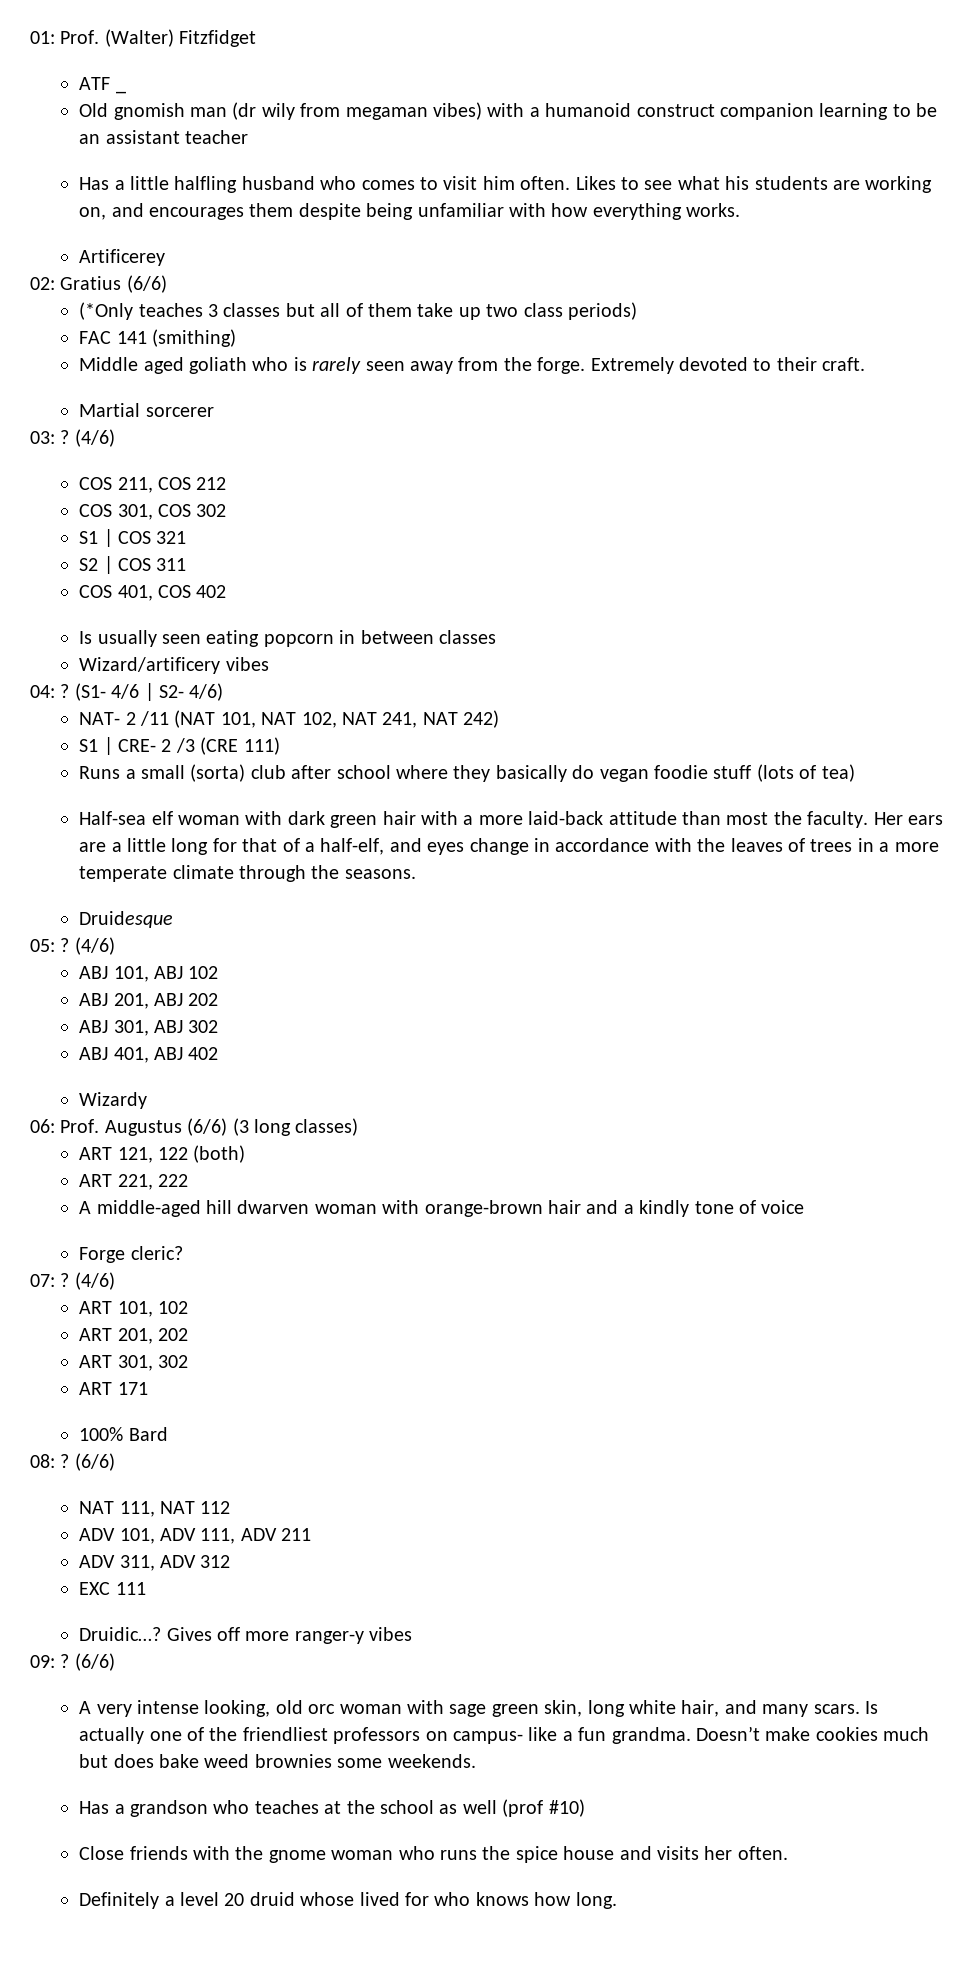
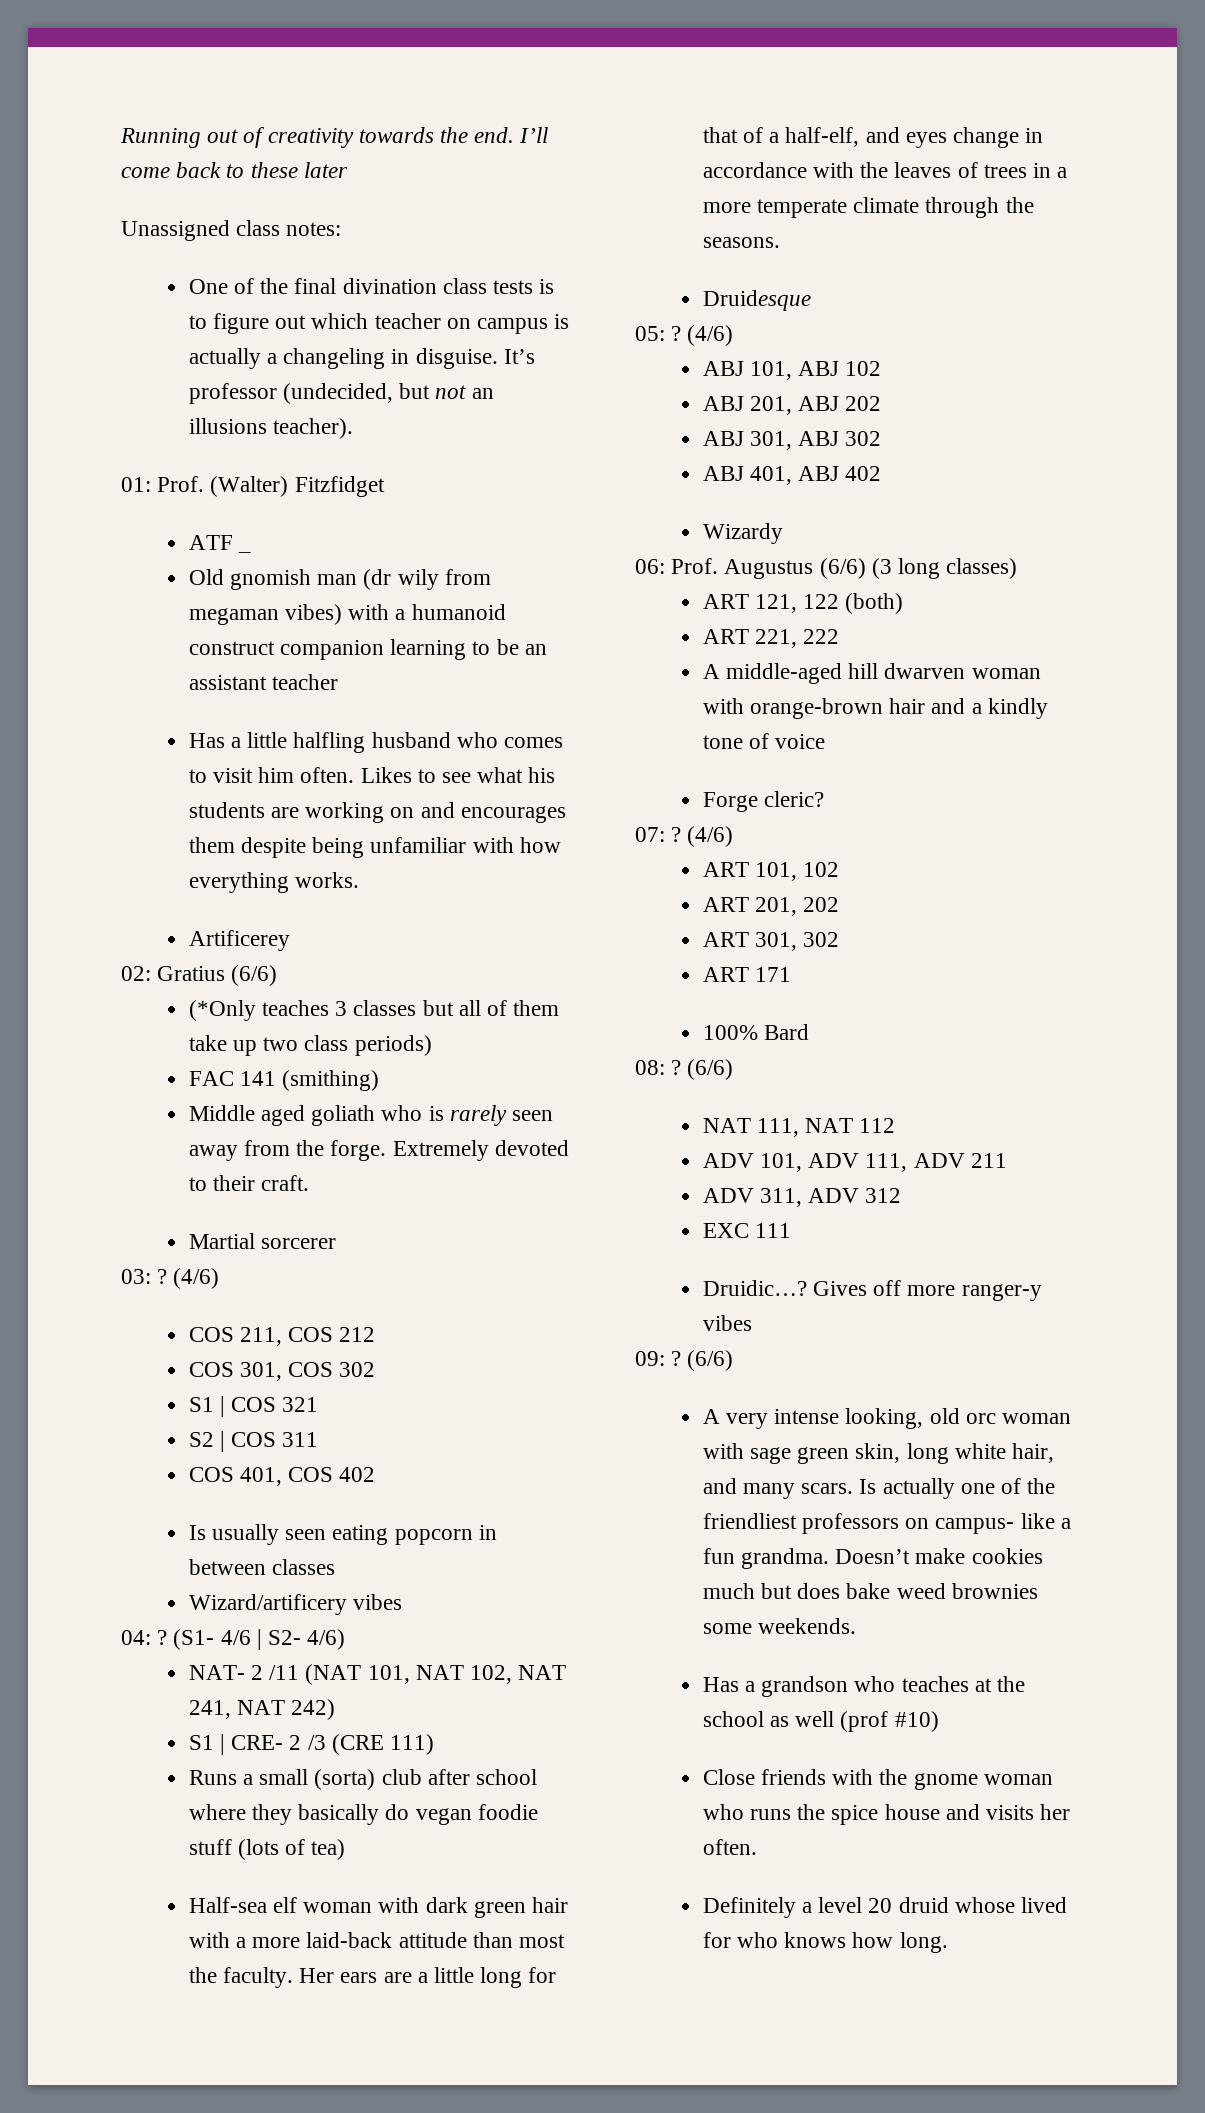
+ Running out of creativity towards the end. I’ll come back to these later
+ Unassigned class notes:
+ One of the final divination class tests is to figure out which teacher on campus is actually a changeling in disguise. It’s professor (undecided, but not an illusions teacher).
- Likes to see what his students are working on, and encourages them despite being unfamiliar with how everything works.
+ Likes to see what his students are working on and encourages them despite being unfamiliar with how everything works.

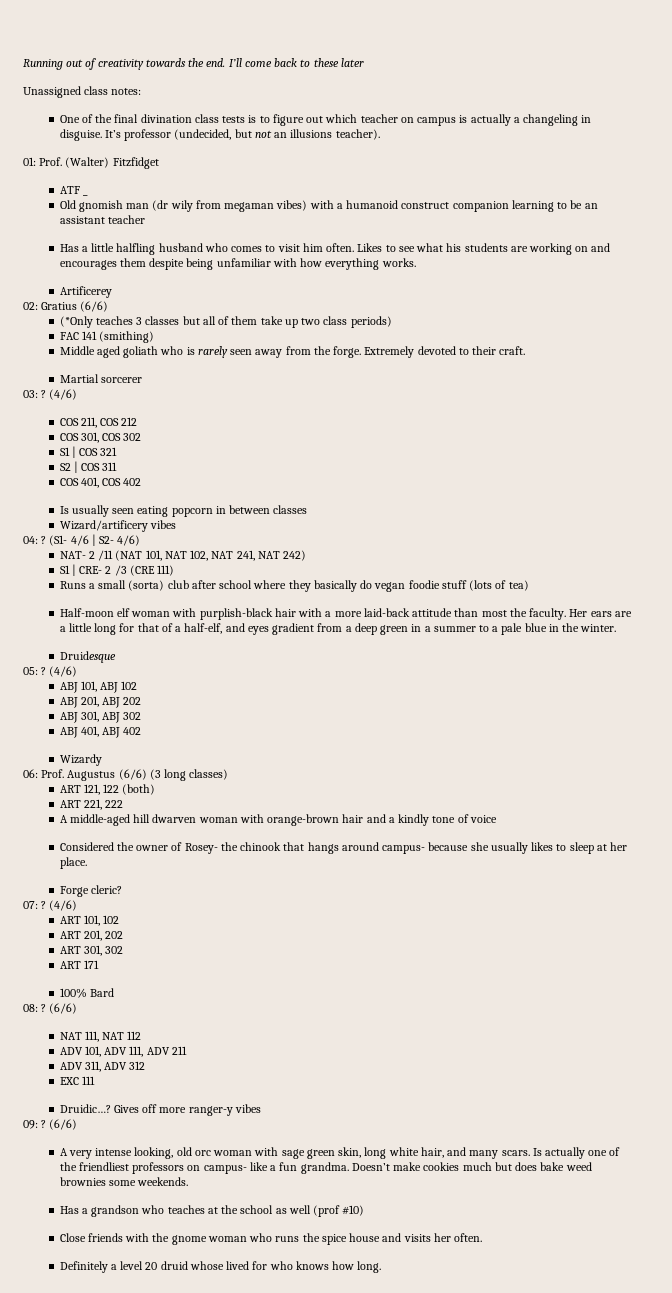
- Half-sea elf woman with dark green hair with a more laid-back attitude than most the faculty.
+ Half-moon elf woman with purplish-black hair with a more laid-back attitude than most the faculty.
- Her ears are a little long for that of a half-elf, and eyes change in accordance with the leaves of trees in a more temperate climate through the seasons.
+ Her ears are a little long for that of a half-elf, and eyes gradient from a deep green in a summer to a pale blue in the winter.
+ Considered the owner of Rosey- the chinook that hangs around campus- because she usually likes to sleep at her place.

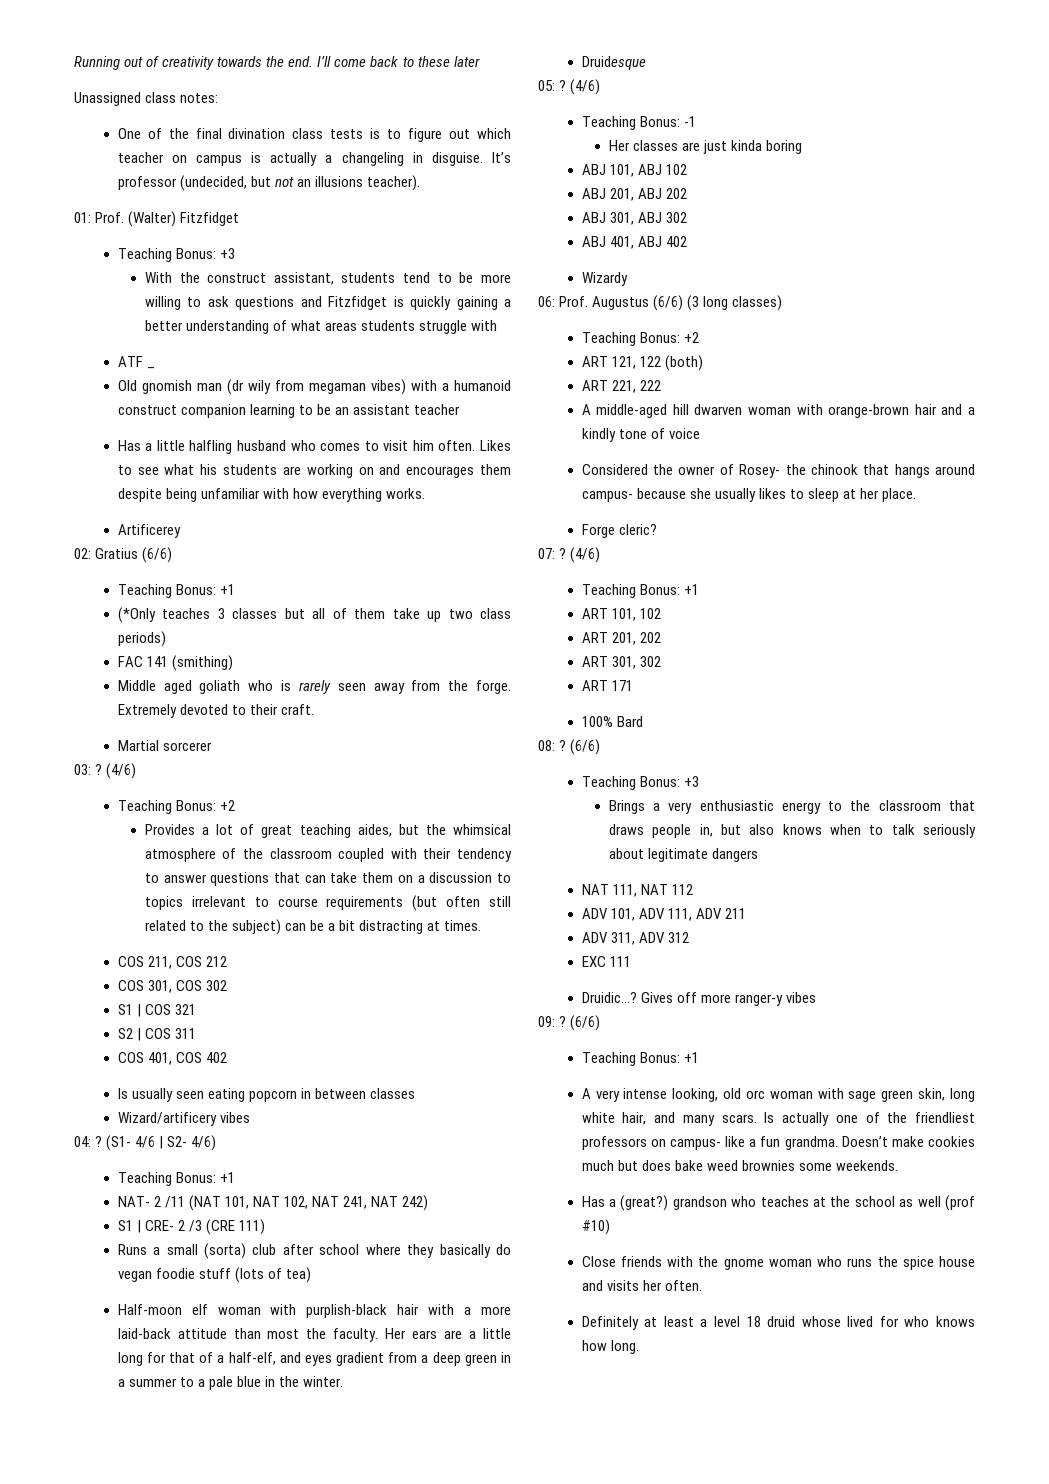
  01: Prof. (Walter) Fitzfidget
+ Teaching Bonus: +3
+ With the construct assistant, students tend to be more willing to ask questions and Fitzfidget is quickly gaining a better understanding of what areas students struggle with
  02: Gratius (6/6)
+ Teaching Bonus: +1
  03: ? (4/6)
+ Teaching Bonus: +2
+ Provides a lot of great teaching aides, but the whimsical atmosphere of the classroom coupled with their tendency to answer questions that can take them on a discussion to topics irrelevant to course requirements (but often still related to the subject) can be a bit distracting at times.
  (S1- 4/6 | S2- 4/6)
+ Teaching Bonus: +1
+ Teaching Bonus: -1
+ Her classes are just kinda boring
  06: Prof. Augustus (6/6) (3 long classes)
+ Teaching Bonus: +2
  07: ? (4/6)
+ Teaching Bonus: +1
  08: ? (6/6)
+ Teaching Bonus: +3
+ Brings a very enthusiastic energy to the classroom that draws people in, but also knows when to talk seriously about legitimate dangers
  09: ? (6/6)
+ Teaching Bonus: +1
- Has a grandson who teaches at the school as well (prof #10)
+ Has a (great?) grandson who teaches at the school as well (prof #10)
- Definitely a level 20 druid whose lived for who knows how long.
+ Definitely at least a level 18 druid whose lived for who knows how long.

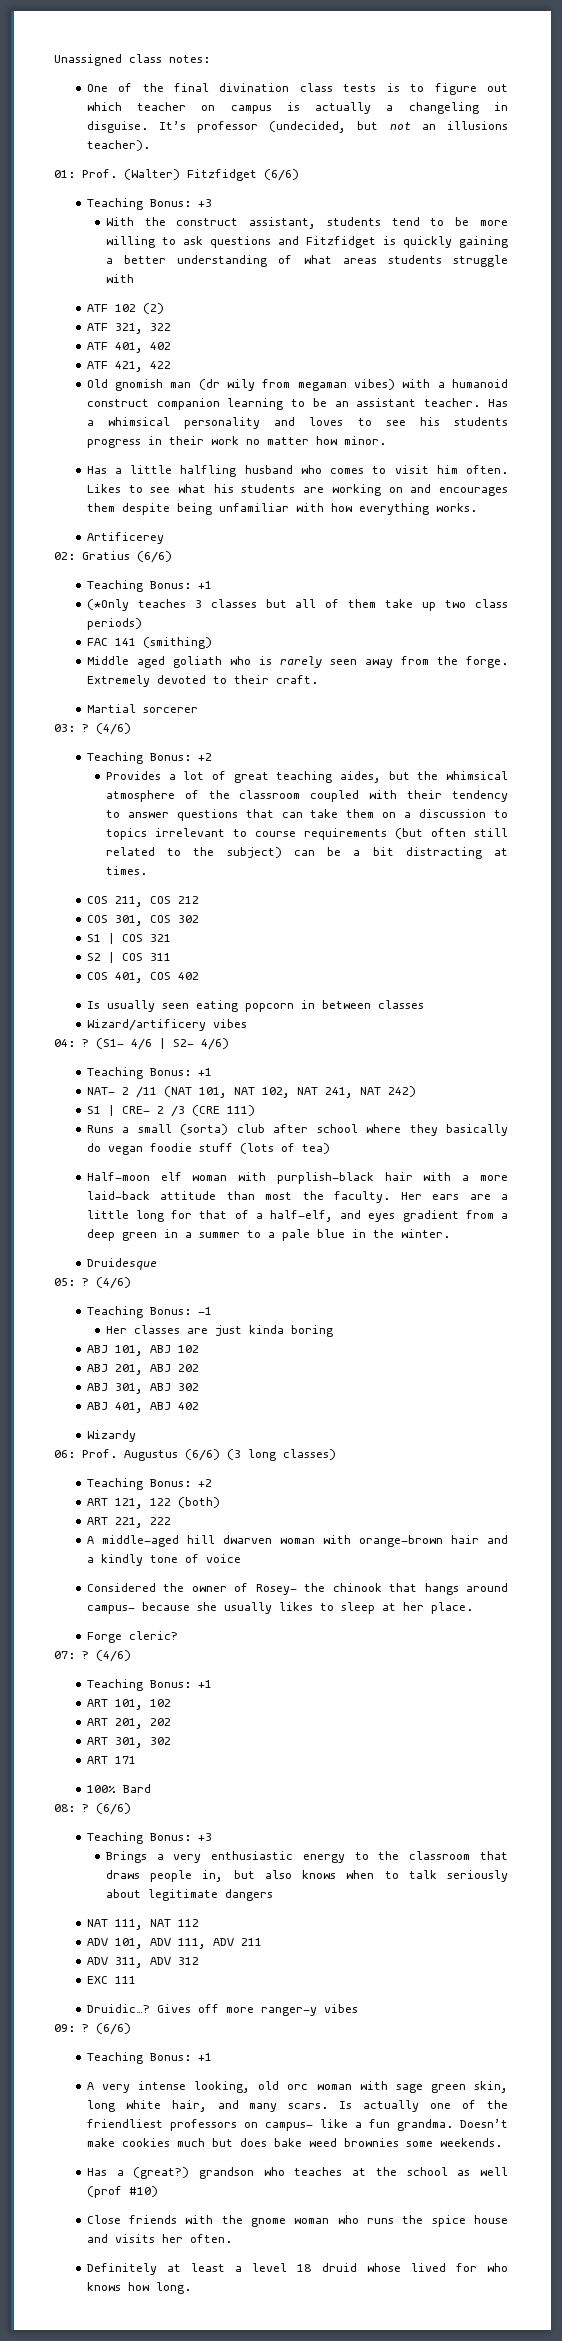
- Running out of creativity towards the end. I’ll come back to these later
- 01: Prof. (Walter) Fitzfidget
+ 01: Prof. (Walter) Fitzfidget (6/6)
- ATF _
+ ATF 102 (2)
+ ATF 321, 322
+ ATF 401, 402
+ ATF 421, 422
- Old gnomish man (dr wily from megaman vibes) with a humanoid construct companion learning to be an assistant teacher
+ Old gnomish man (dr wily from megaman vibes) with a humanoid construct companion learning to be an assistant teacher. Has a whimsical personality and loves to see his students progress in their work no matter how minor.

